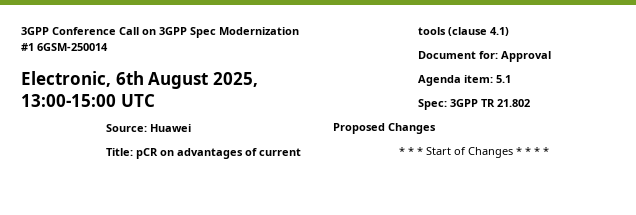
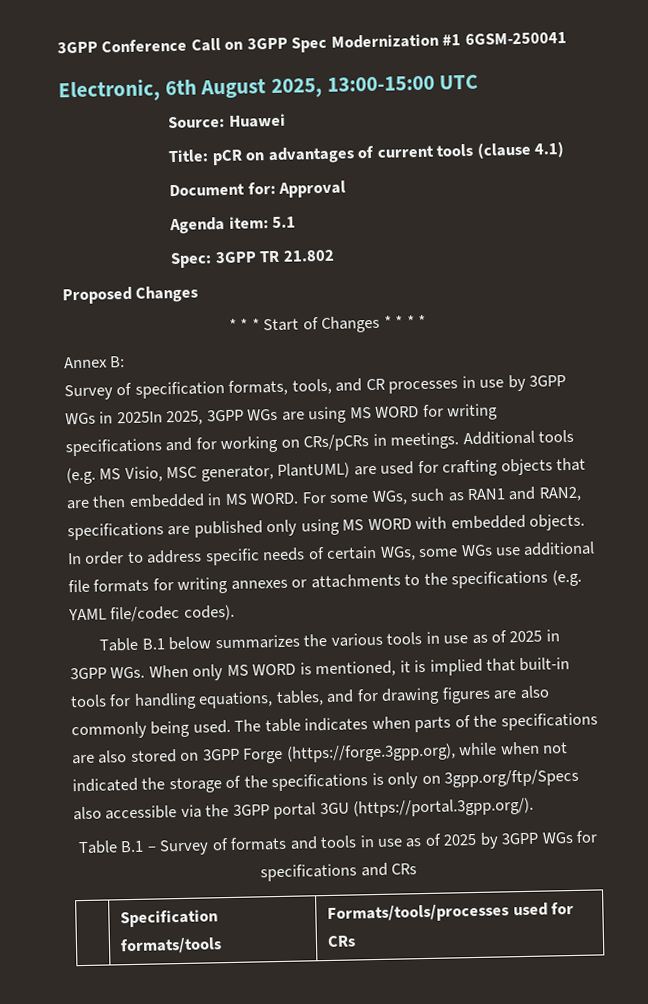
- 3GPP Conference Call on 3GPP Spec Modernization #1 6GSM-250014
+ 3GPP Conference Call on 3GPP Spec Modernization #1 6GSM-250041
+ Annex B:
+ Survey of specification formats, tools, and CR processes in use by 3GPP WGs in 2025In 2025, 3GPP WGs are using MS WORD for writing specifications and for working on CRs/pCRs in meetings. Additional tools (e.g. MS Visio, MSC generator, PlantUML) are used for crafting objects that are then embedded in MS WORD. For some WGs, such as RAN1 and RAN2, specifications are published only using MS WORD with embedded objects. In order to address specific needs of certain WGs, some WGs use additional file formats for writing annexes or attachments to the specifications (e.g. YAML file/codec codes).
+ Table B.1 below summarizes the various tools in use as of 2025 in 3GPP WGs. When only MS WORD is mentioned, it is implied that built-in tools for handling equations, tables, and for drawing figures are also commonly being used. The table indicates when parts of the specifications are also stored on 3GPP Forge (https://forge.3gpp.org), while when not indicated the storage of the specifications is only on 3gpp.org/ftp/Specs also accessible via the 3GPP portal 3GU (https://portal.3gpp.org/).
+ Table B.1 – Survey of formats and tools in use as of 2025 by 3GPP WGs for specifications and CRs
+ | Specification formats/tools | Formats/tools/processes used for CRs

